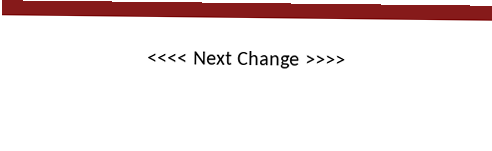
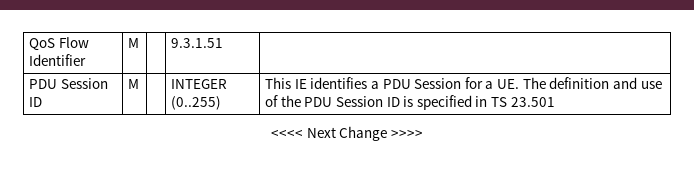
+ QoS Flow Identifier | M | | 9.3.1.51 |
+ PDU Session ID | M | | INTEGER (0..255) | This IE identifies a PDU Session for a UE. The definition and use of the PDU Session ID is specified in TS 23.501

